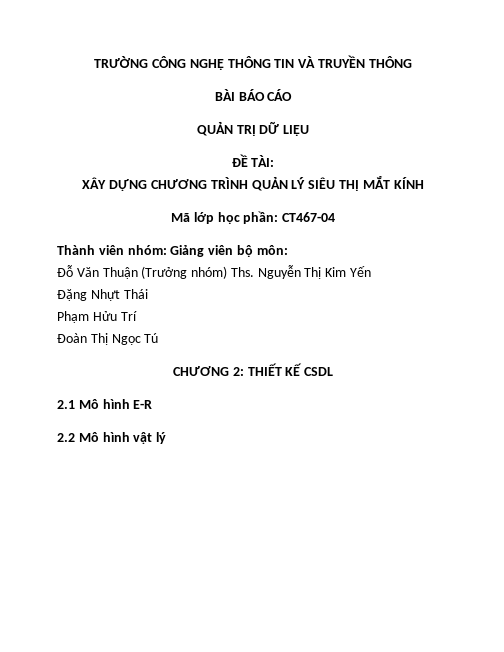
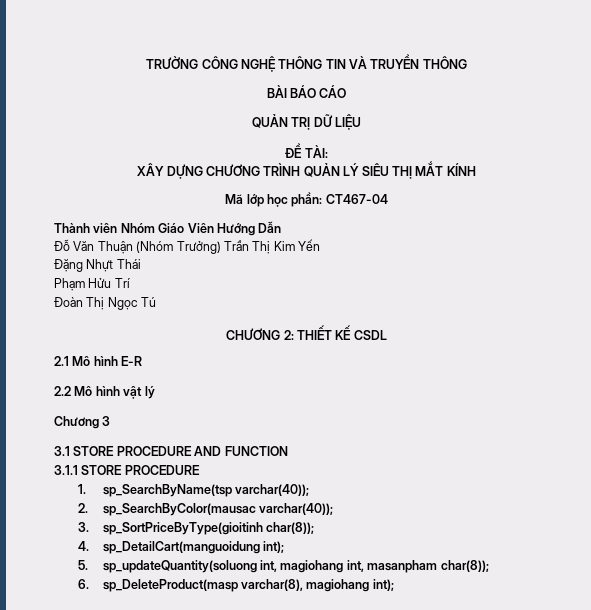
- Thành viên nhóm: Giảng viên bộ môn:
+ Thành viên Nhóm Giáo Viên Hướng Dẫn
- Đỗ Văn Thuận (Trưởng nhóm) Ths. Nguyễn Thị Kim Yến
+ Đỗ Văn Thuận (Nhóm Trưởng) Trần Thị Kim Yến
+ Chương 3
+ 3.1 STORE PROCEDURE AND FUNCTION
+ 3.1.1 STORE PROCEDURE
+ 1. sp_SearchByName(tsp varchar(40));
+ 2. sp_SearchByColor(mausac varchar(40));
+ 3. sp_SortPriceByType(gioitinh char(8));
+ 4. sp_DetailCart(manguoidung int);
+ 5. sp_updateQuantity(soluong int, magiohang int, masanpham char(8));
+ 6. sp_DeleteProduct(masp varchar(8), magiohang int);

